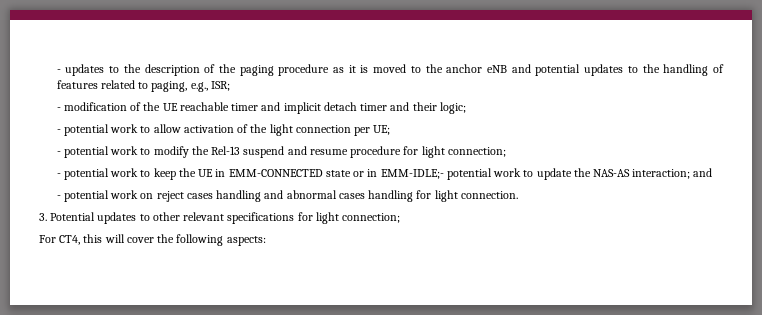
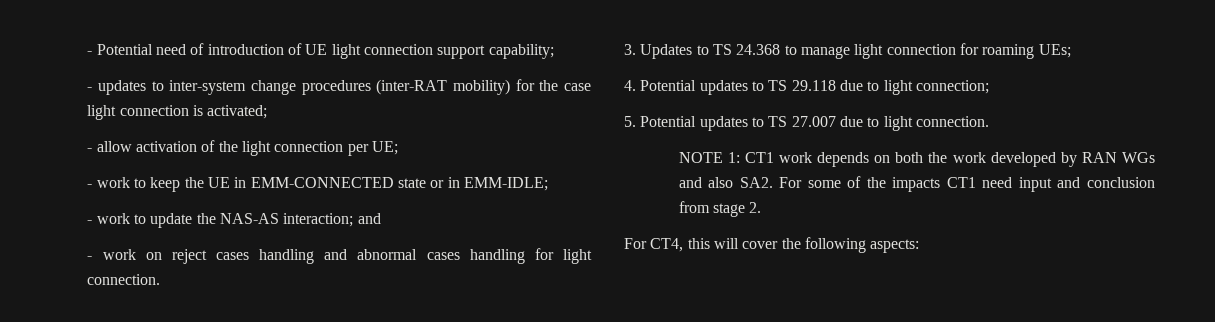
- - updates to the description of the paging procedure as it is moved to the anchor eNB and potential updates to the handling of features related to paging, e.g., ISR;
- - modification of the UE reachable timer and implicit detach timer and their logic;
- - potential work to allow activation of the light connection per UE;
+ - Potential need of introduction of UE light connection support capability;
+ - updates to inter-system change procedures (inter-RAT mobility) for the case light connection is activated;
+ - allow activation of the light connection per UE;
- - potential work to modify the Rel-13 suspend and resume procedure for light connection;
- - potential work to keep the UE in EMM-CONNECTED state or in EMM-IDLE;- potential work to update the NAS-AS interaction; and
+ - work to keep the UE in EMM-CONNECTED state or in EMM-IDLE;
+ - work to update the NAS-AS interaction; and
- - potential work on reject cases handling and abnormal cases handling for light connection.
+ - work on reject cases handling and abnormal cases handling for light connection.
- 3. Potential updates to other relevant specifications for light connection;
+ 3. Updates to TS 24.368 to manage light connection for roaming UEs;
+ 4. Potential updates to TS 29.118 due to light connection;
+ 5. Potential updates to TS 27.007 due to light connection.
+ NOTE 1: CT1 work depends on both the work developed by RAN WGs and also SA2. For some of the impacts CT1 need input and conclusion from stage 2.

